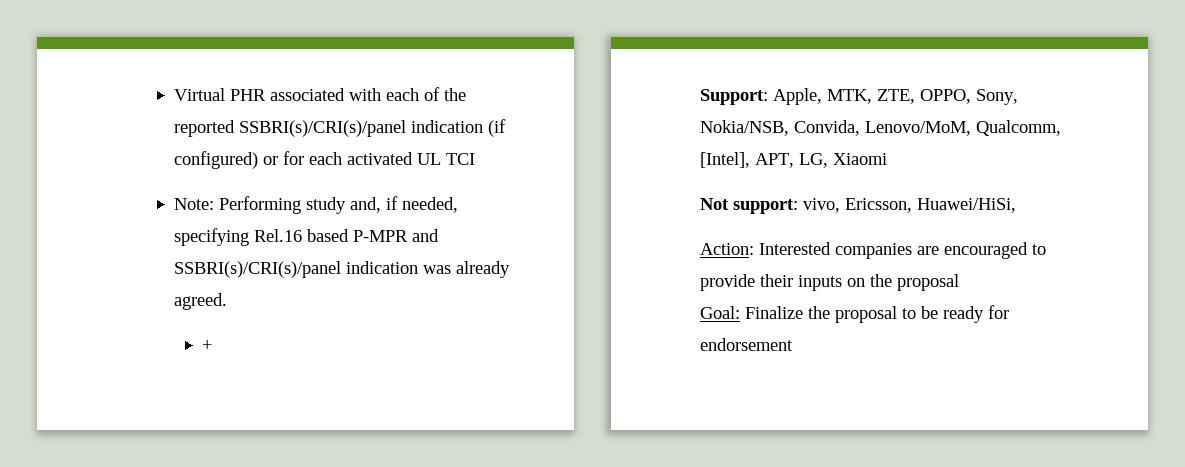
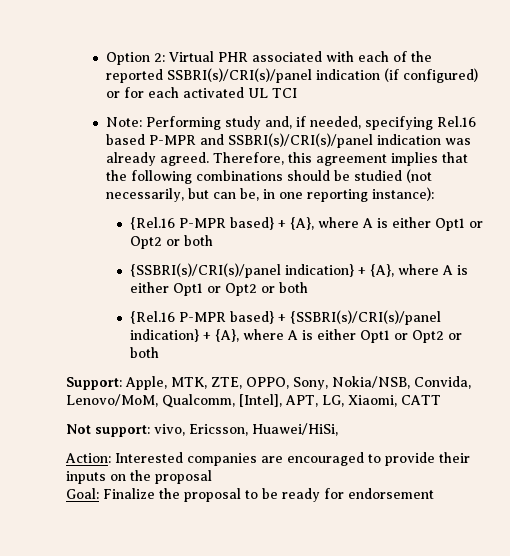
- Virtual PHR associated with each of the reported SSBRI(s)/CRI(s)/panel indication (if configured) or for each activated UL TCI
+ Option 2: Virtual PHR associated with each of the reported SSBRI(s)/CRI(s)/panel indication (if configured) or for each activated UL TCI
- Note: Performing study and, if needed, specifying Rel.16 based P-MPR and SSBRI(s)/CRI(s)/panel indication was already agreed.
- +
+ Note: Performing study and, if needed, specifying Rel.16 based P-MPR and SSBRI(s)/CRI(s)/panel indication was already agreed. Therefore, this agreement implies that the following combinations should be studied (not necessarily, but can be, in one reporting instance):
+ {Rel.16 P-MPR based} + {A}, where A is either Opt1 or Opt2 or both
+ {SSBRI(s)/CRI(s)/panel indication} + {A}, where A is either Opt1 or Opt2 or both
+ {Rel.16 P-MPR based} + {SSBRI(s)/CRI(s)/panel indication} + {A}, where A is either Opt1 or Opt2 or both
- Support: Apple, MTK, ZTE, OPPO, Sony, Nokia/NSB, Convida, Lenovo/MoM, Qualcomm, [Intel], APT, LG, Xiaomi
+ Support: Apple, MTK, ZTE, OPPO, Sony, Nokia/NSB, Convida, Lenovo/MoM, Qualcomm, [Intel], APT, LG, Xiaomi, CATT

